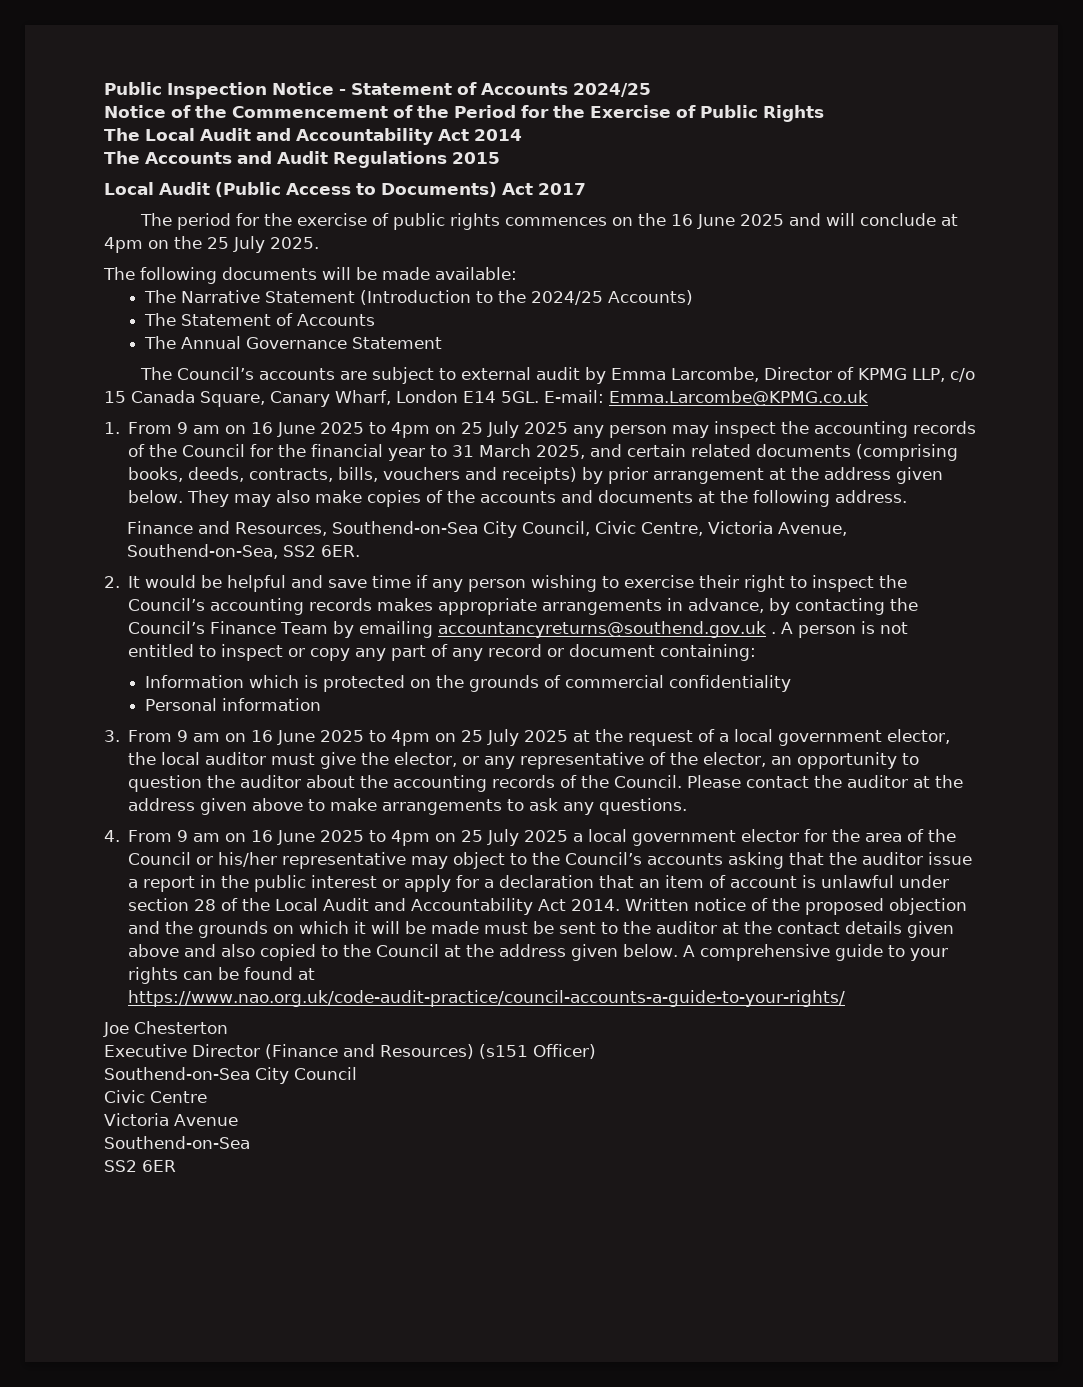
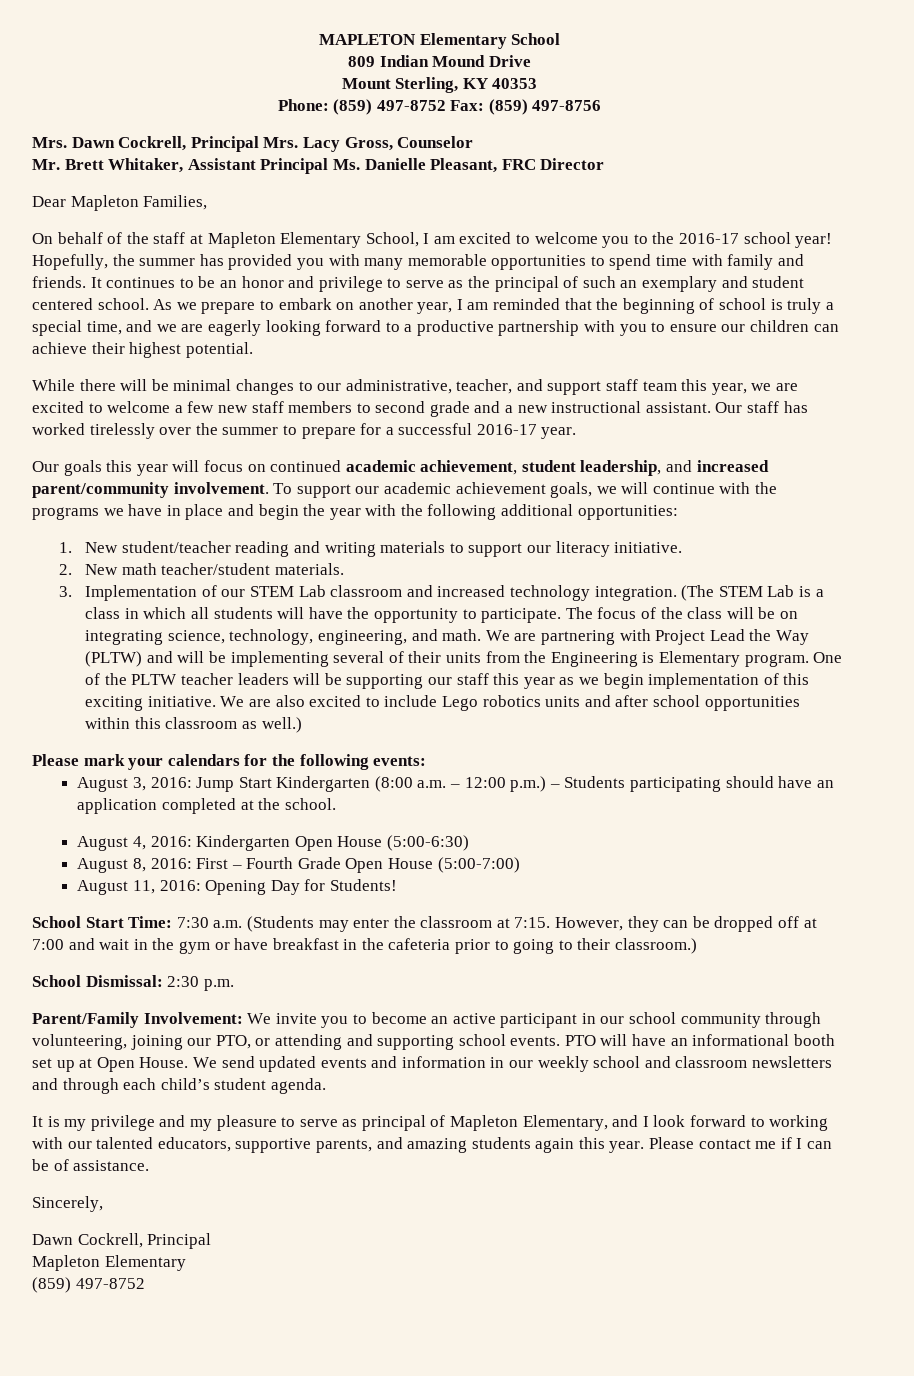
- Public Inspection Notice - Statement of Accounts 2024/25
- Notice of the Commencement of the Period for the Exercise of Public Rights
- The Local Audit and Accountability Act 2014
- The Accounts and Audit Regulations 2015
- Local Audit (Public Access to Documents) Act 2017
- The period for the exercise of public rights commences on the 16 June 2025 and will conclude at 4pm on the 25 July 2025.
- The following documents will be made available:
- The Narrative Statement (Introduction to the 2024/25 Accounts)
- The Statement of Accounts
- The Annual Governance Statement
- The Council’s accounts are subject to external audit by Emma Larcombe, Director of KPMG LLP, c/o 15 Canada Square, Canary Wharf, London E14 5GL. E-mail: Emma.Larcombe@KPMG.co.uk
- 1. From 9 am on 16 June 2025 to 4pm on 25 July 2025 any person may inspect the accounting records of the Council for the financial year to 31 March 2025, and certain related documents (comprising books, deeds, contracts, bills, vouchers and receipts) by prior arrangement at the address given below. They may also make copies of the accounts and documents at the following address.
- Finance and Resources, Southend-on-Sea City Council, Civic Centre, Victoria Avenue, Southend-on-Sea, SS2 6ER.
- 2. It would be helpful and save time if any person wishing to exercise their right to inspect the Council’s accounting records makes appropriate arrangements in advance, by contacting the Council’s Finance Team by emailing accountancyreturns@southend.gov.uk . A person is not entitled to inspect or copy any part of any record or document containing:
- Information which is protected on the grounds of commercial confidentiality
- Personal information
- 3. From 9 am on 16 June 2025 to 4pm on 25 July 2025 at the request of a local government elector, the local auditor must give the elector, or any representative of the elector, an opportunity to question the auditor about the accounting records of the Council. Please contact the auditor at the address given above to make arrangements to ask any questions.
- 4. From 9 am on 16 June 2025 to 4pm on 25 July 2025 a local government elector for the area of the Council or his/her representative may object to the Council’s accounts asking that the auditor issue a report in the public interest or apply for a declaration that an item of account is unlawful under section 28 of the Local Audit and Accountability Act 2014. Written notice of the proposed objection and the grounds on which it will be made must be sent to the auditor at the contact details given above and also copied to the Council at the address given below. A comprehensive guide to your rights can be found at https://www.nao.org.uk/code-audit-practice/council-accounts-a-guide-to-your-rights/
- Joe Chesterton
- Executive Director (Finance and Resources) (s151 Officer)
- Southend-on-Sea City Council
- Civic Centre
- Victoria Avenue
- Southend-on-Sea
- SS2 6ER
+ MAPLETON Elementary School
+ 809 Indian Mound Drive
+ Mount Sterling, KY 40353
+ Phone: (859) 497-8752 Fax: (859) 497-8756
+ Mrs. Dawn Cockrell, Principal Mrs. Lacy Gross, Counselor
+ Mr. Brett Whitaker, Assistant Principal Ms. Danielle Pleasant, FRC Director
+ Dear Mapleton Families,
+ On behalf of the staff at Mapleton Elementary School, I am excited to welcome you to the 2016-17 school year! Hopefully, the summer has provided you with many memorable opportunities to spend time with family and friends. It continues to be an honor and privilege to serve as the principal of such an exemplary and student centered school. As we prepare to embark on another year, I am reminded that the beginning of school is truly a special time, and we are eagerly looking forward to a productive partnership with you to ensure our children can achieve their highest potential.
+ While there will be minimal changes to our administrative, teacher, and support staff team this year, we are excited to welcome a few new staff members to second grade and a new instructional assistant. Our staff has worked tirelessly over the summer to prepare for a successful 2016-17 year.
+ Our goals this year will focus on continued academic achievement, student leadership, and increased parent/community involvement. To support our academic achievement goals, we will continue with the programs we have in place and begin the year with the following additional opportunities:
+ 1. New student/teacher reading and writing materials to support our literacy initiative.
+ 2. New math teacher/student materials.
+ 3. Implementation of our STEM Lab classroom and increased technology integration. (The STEM Lab is a class in which all students will have the opportunity to participate. The focus of the class will be on integrating science, technology, engineering, and math. We are partnering with Project Lead the Way (PLTW) and will be implementing several of their units from the Engineering is Elementary program. One of the PLTW teacher leaders will be supporting our staff this year as we begin implementation of this exciting initiative. We are also excited to include Lego robotics units and after school opportunities within this classroom as well.)
+ Please mark your calendars for the following events:
+ August 3, 2016: Jump Start Kindergarten (8:00 a.m. – 12:00 p.m.) – Students participating should have an application completed at the school.
+ August 4, 2016: Kindergarten Open House (5:00-6:30)
+ August 8, 2016: First – Fourth Grade Open House (5:00-7:00)
+ August 11, 2016: Opening Day for Students!
+ School Start Time: 7:30 a.m. (Students may enter the classroom at 7:15. However, they can be dropped off at 7:00 and wait in the gym or have breakfast in the cafeteria prior to going to their classroom.)
+ School Dismissal: 2:30 p.m.
+ Parent/Family Involvement: We invite you to become an active participant in our school community through volunteering, joining our PTO, or attending and supporting school events. PTO will have an informational booth set up at Open House. We send updated events and information in our weekly school and classroom newsletters and through each child’s student agenda.
+ It is my privilege and my pleasure to serve as principal of Mapleton Elementary, and I look forward to working with our talented educators, supportive parents, and amazing students again this year. Please contact me if I can be of assistance.
+ Sincerely,
+ Dawn Cockrell, Principal
+ Mapleton Elementary
+ (859) 497-8752

